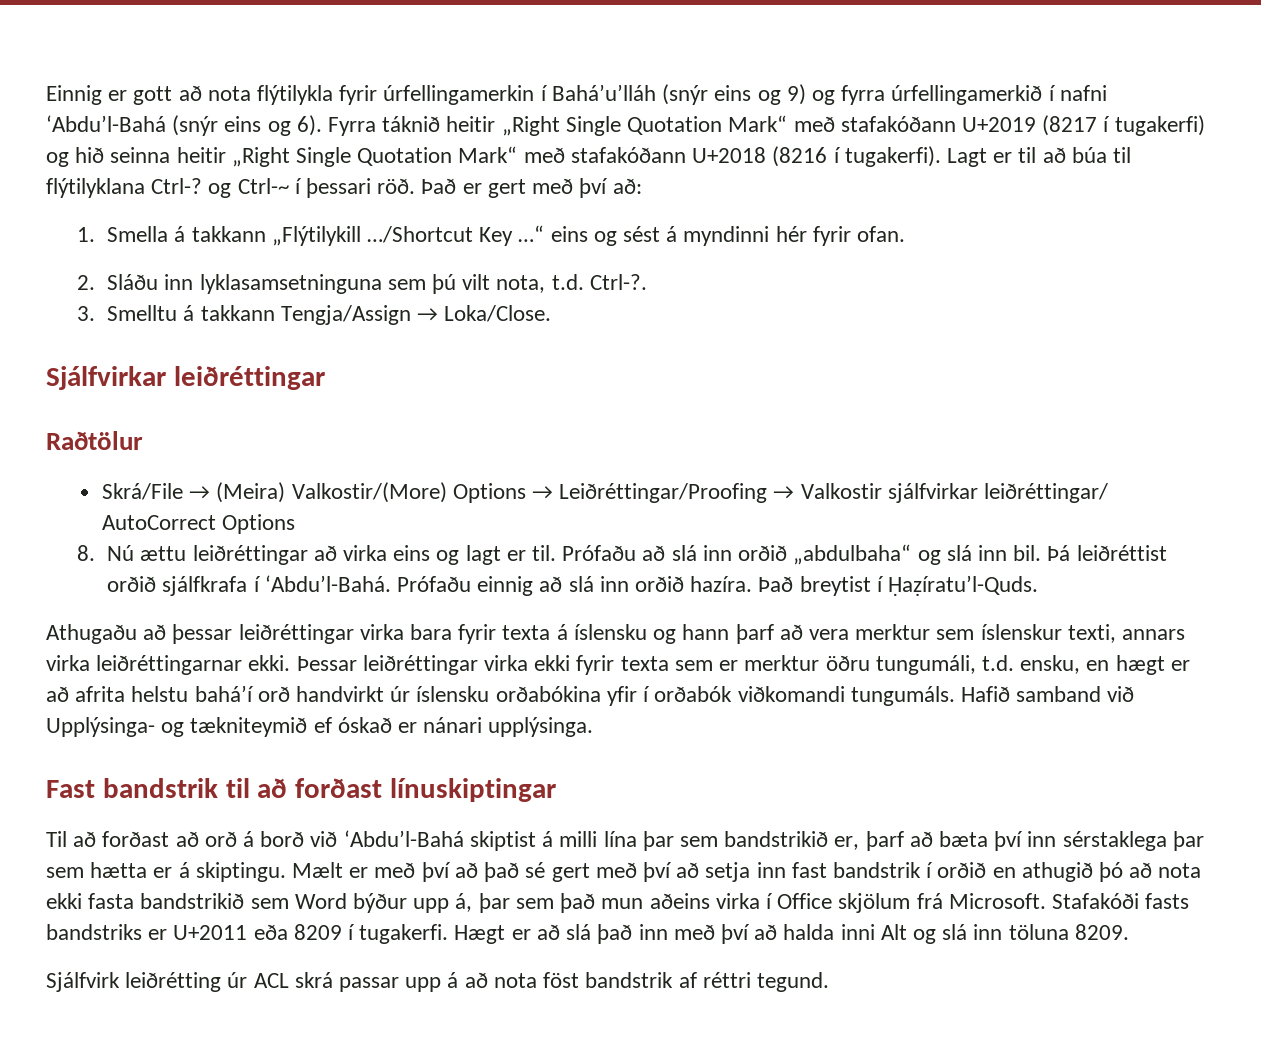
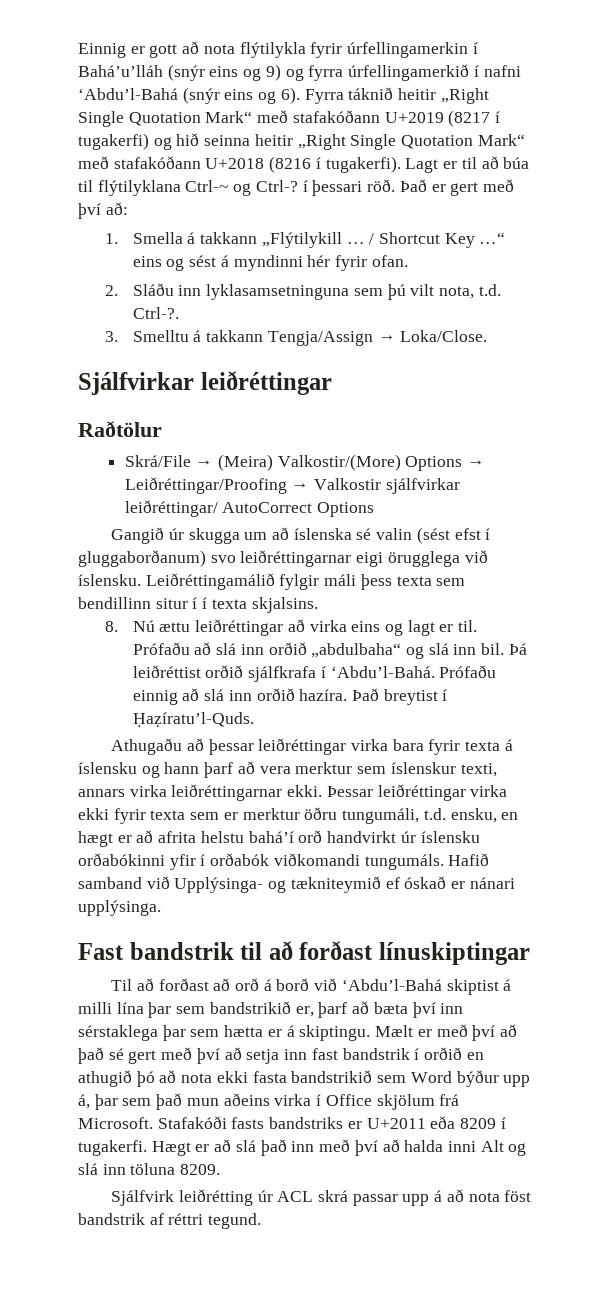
- Lagt er til að búa til flýtilyklana Ctrl-? og Ctrl-~ í þessari röð.
+ Lagt er til að búa til flýtilyklana Ctrl-~ og Ctrl-? í þessari röð.
- 1. Smella á takkann „Flýtilykill …/Shortcut Key …“ eins og sést á myndinni hér fyrir ofan.
+ 1. Smella á takkann „Flýtilykill … / Shortcut Key …“ eins og sést á myndinni hér fyrir ofan.
+ Gangið úr skugga um að íslenska sé valin (sést efst í gluggaborðanum) svo leiðréttingarnar eigi örugglega við íslensku. Leiðréttingamálið fylgir máli þess texta sem bendillinn situr í í texta skjalsins.
- Þessar leiðréttingar virka ekki fyrir texta sem er merktur öðru tungumáli, t.d. ensku, en hægt er að afrita helstu bahá’í orð handvirkt úr íslensku orðabókina yfir í orðabók viðkomandi tungumáls.
+ Þessar leiðréttingar virka ekki fyrir texta sem er merktur öðru tungumáli, t.d. ensku, en hægt er að afrita helstu bahá’í orð handvirkt úr íslensku orðabókinni yfir í orðabók viðkomandi tungumáls.

